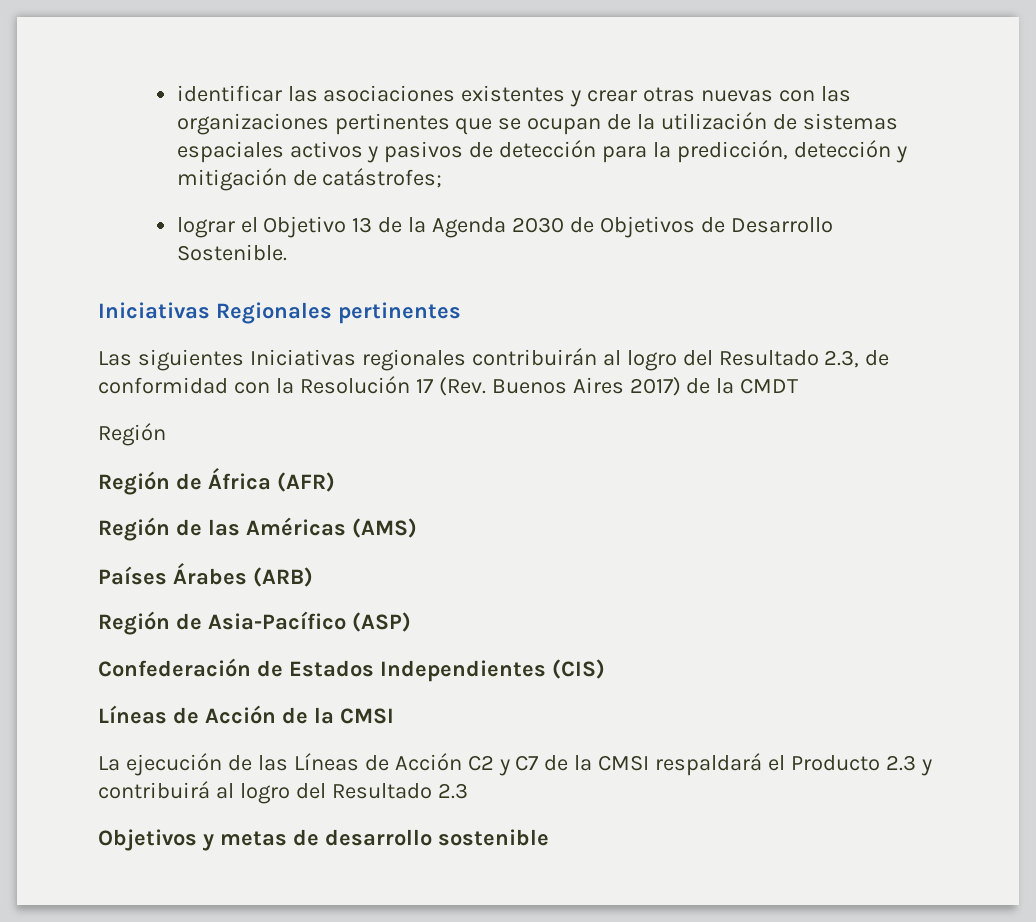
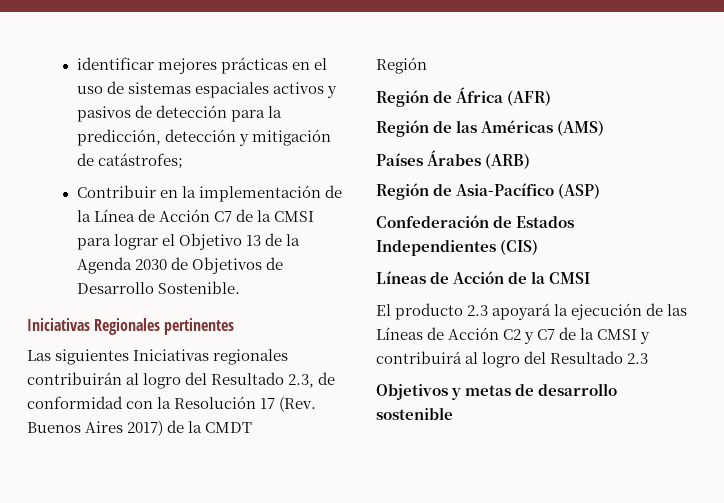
- identificar las asociaciones existentes y crear otras nuevas con las organizaciones pertinentes que se ocupan de la utilización de sistemas espaciales activos y pasivos de detección para la predicción, detección y mitigación de catástrofes;
+ identificar mejores prácticas en el uso de sistemas espaciales activos y pasivos de detección para la predicción, detección y mitigación de catástrofes;
- lograr el Objetivo 13 de la Agenda 2030 de Objetivos de Desarrollo Sostenible.
+ Contribuir en la implementación de la Línea de Acción C7 de la CMSI para lograr el Objetivo 13 de la Agenda 2030 de Objetivos de Desarrollo Sostenible.
- La ejecución de las Líneas de Acción C2 y C7 de la CMSI respaldará el Producto 2.3 y contribuirá al logro del Resultado 2.3
+ El producto 2.3 apoyará la ejecución de las Líneas de Acción C2 y C7 de la CMSI y contribuirá al logro del Resultado 2.3

